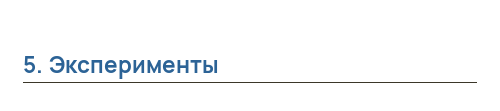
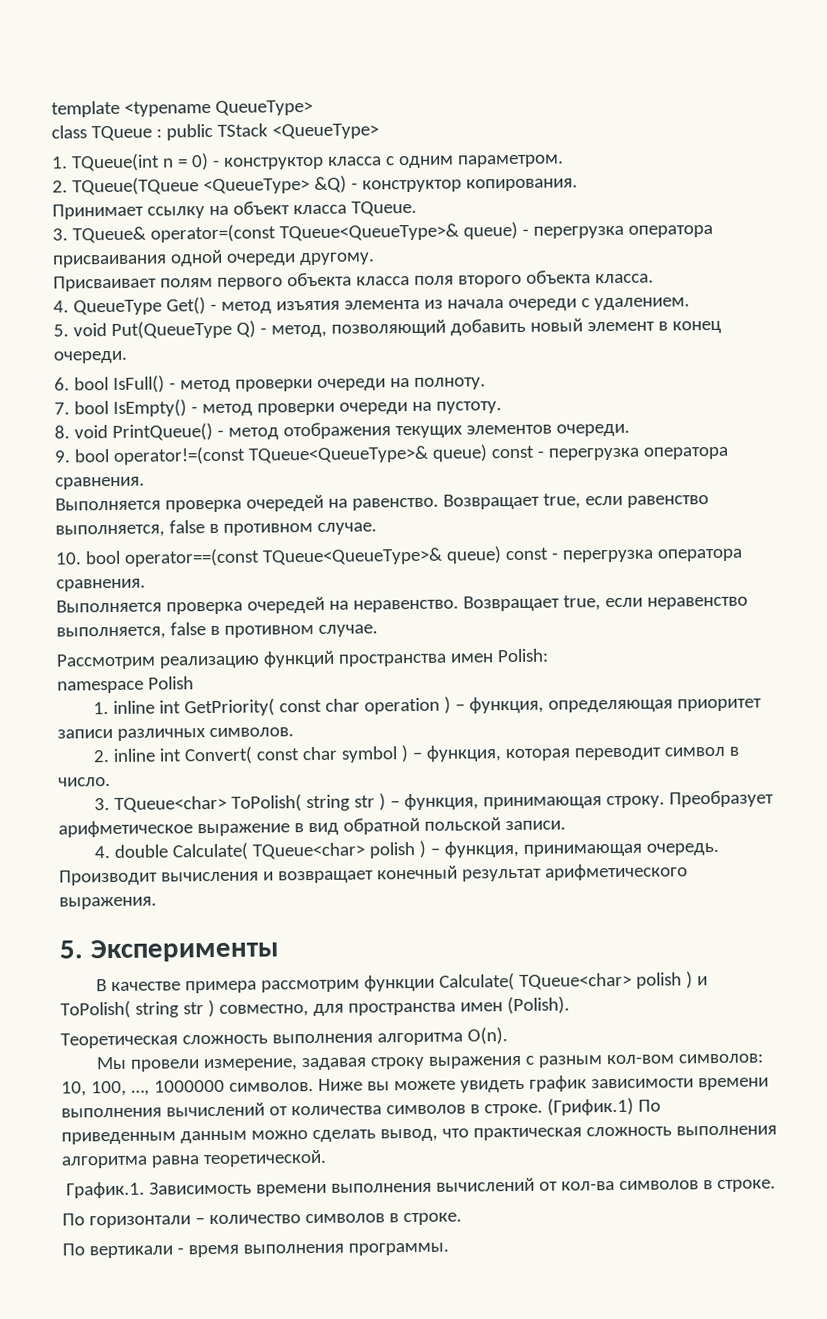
+ template <typename QueueType>
+ class TQueue : public TStack <QueueType>
+ 1. TQueue(int n = 0) - конструктор класса с одним параметром.
+ 2. TQueue(TQueue <QueueType> &Q) - конструктор копирования.
+ Принимает ссылку на объект класса TQueue.
+ 3. TQueue& operator=(const TQueue<QueueType>& queue) - перегрузка оператора присваивания одной очереди другому.
+ Присваивает полям первого объекта класса поля второго объекта класса.
+ 4. QueueType Get() - метод изъятия элемента из начала очереди с удалением.
+ 5. void Put(QueueType Q) - метод, позволяющий добавить новый элемент в конец очереди.
+ 6. bool IsFull() - метод проверки очереди на полноту.
+ 7. bool IsEmpty() - метод проверки очереди на пустоту.
+ 8. void PrintQueue() - метод отображения текущих элементов очереди.
+ 9. bool operator!=(const TQueue<QueueType>& queue) const - перегрузка оператора сравнения.
+ Выполняется проверка очередей на равенство. Возвращает true, если равенство выполняется, false в противном случае.
+ 10. bool operator==(const TQueue<QueueType>& queue) const - перегрузка оператора сравнения.
+ Выполняется проверка очередей на неравенство. Возвращает true, если неравенство выполняется, false в противном случае.
+ Рассмотрим реализацию функций пространства имен Polish:
+ namespace Polish
+ 1. inline int GetPriority( const char operation ) – функция, определяющая приоритет записи различных символов.
+ 2. inline int Convert( const char symbol ) – функция, которая переводит символ в число.
+ 3. TQueue<char> ToPolish( string str ) – функция, принимающая строку. Преобразует арифметическое выражение в вид обратной польской записи.
+ 4. double Calculate( TQueue<char> polish ) – функция, принимающая очередь. Производит вычисления и возвращает конечный результат арифметического выражения.
  5. Эксперименты
+ В качестве примера рассмотрим функции Calculate( TQueue<char> polish ) и ToPolish( string str ) совместно, для пространства имен (Polish).
+ Теоретическая сложность выполнения алгоритма O(n).
+ Мы провели измерение, задавая строку выражения с разным кол-вом символов: 10, 100, …, 1000000 символов. Ниже вы можете увидеть график зависимости времени выполнения вычислений от количества символов в строке. (Грифик.1) По приведенным данным можно сделать вывод, что практическая сложность выполнения алгоритма равна теоретической.
+ График.1. Зависимость времени выполнения вычислений от кол-ва символов в строке.
+ По горизонтали – количество символов в строке.
+ По вертикали - время выполнения программы.

